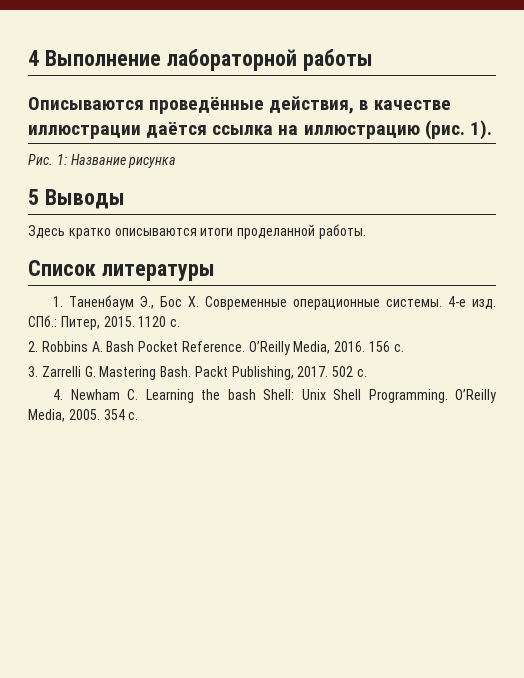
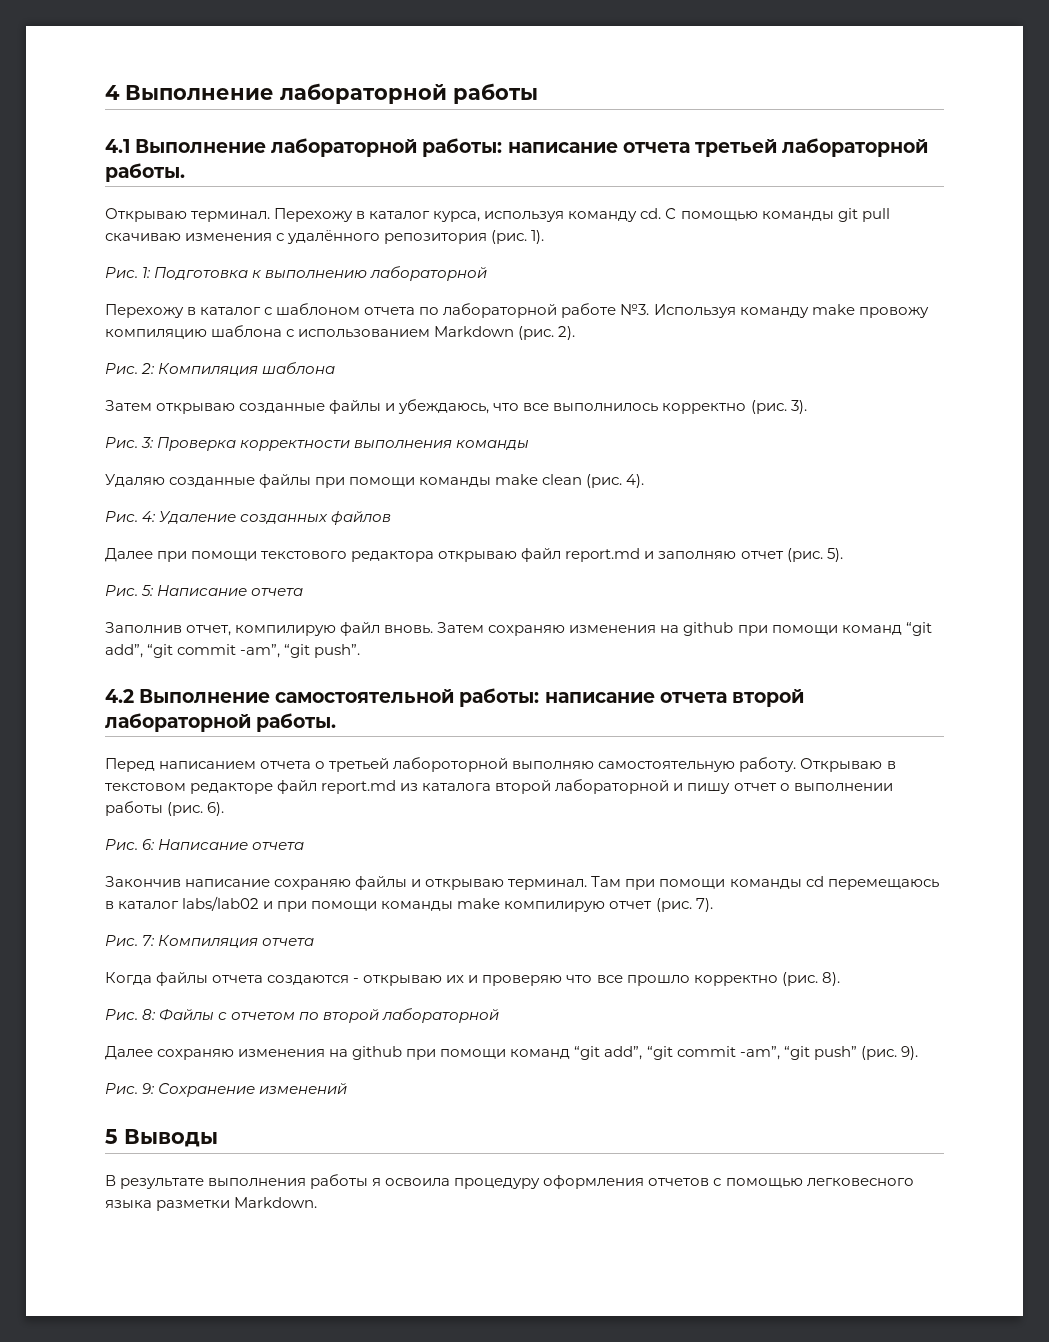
- Описываются проведённые действия, в качестве иллюстрации даётся ссылка на иллюстрацию (рис. 1).
- Рис. 1: Название рисунка
+ 4.1 Выполнение лабораторной работы: написание отчета третьей лабораторной работы.
+ Открываю терминал. Перехожу в каталог курса, используя команду cd. С помощью команды git pull скачиваю изменения с удалённого репозитория (рис. 1).
+ Рис. 1: Подготовка к выполнению лабораторной
+ Перехожу в каталог с шаблоном отчета по лабораторной работе №3. Используя команду make провожу компиляцию шаблона с использованием Markdown (рис. 2).
+ Рис. 2: Компиляция шаблона
+ Затем открываю созданные файлы и убеждаюсь, что все выполнилось корректно (рис. 3).
+ Рис. 3: Проверка корректности выполнения команды
+ Удаляю созданные файлы при помощи команды make clean (рис. 4).
+ Рис. 4: Удаление созданных файлов
+ Далее при помощи текстового редактора открываю файл report.md и заполняю отчет (рис. 5).
+ Рис. 5: Написание отчета
+ Заполнив отчет, компилирую файл вновь. Затем сохраняю изменения на github при помощи команд “git add”, “git commit -am”, “git push”.
+ 4.2 Выполнение самостоятельной работы: написание отчета второй лабораторной работы.
+ Перед написанием отчета о третьей лабороторной выполняю самостоятельную работу. Открываю в текстовом редакторе файл report.md из каталога второй лабораторной и пишу отчет о выполнении работы (рис. 6).
+ Рис. 6: Написание отчета
+ Закончив написание сохраняю файлы и открываю терминал. Там при помощи команды cd перемещаюсь в каталог labs/lab02 и при помощи команды make компилирую отчет (рис. 7).
+ Рис. 7: Компиляция отчета
+ Когда файлы отчета создаются - открываю их и проверяю что все прошло корректно (рис. 8).
+ Рис. 8: Файлы с отчетом по второй лабораторной
+ Далее сохраняю изменения на github при помощи команд “git add”, “git commit -am”, “git push” (рис. 9).
+ Рис. 9: Сохранение изменений
  5 Выводы
- Здесь кратко описываются итоги проделанной работы.
- Список литературы
- 1. Таненбаум Э., Бос Х. Современные операционные системы. 4-е изд. СПб.: Питер, 2015. 1120 с.
- 2. Robbins A. Bash Pocket Reference. O’Reilly Media, 2016. 156 с.
- 3. Zarrelli G. Mastering Bash. Packt Publishing, 2017. 502 с.
- 4. Newham C. Learning the bash Shell: Unix Shell Programming. O’Reilly Media, 2005. 354 с.
+ В результате выполнения работы я освоила процедуру оформления отчетов с помощью легковесного языка разметки Markdown.

